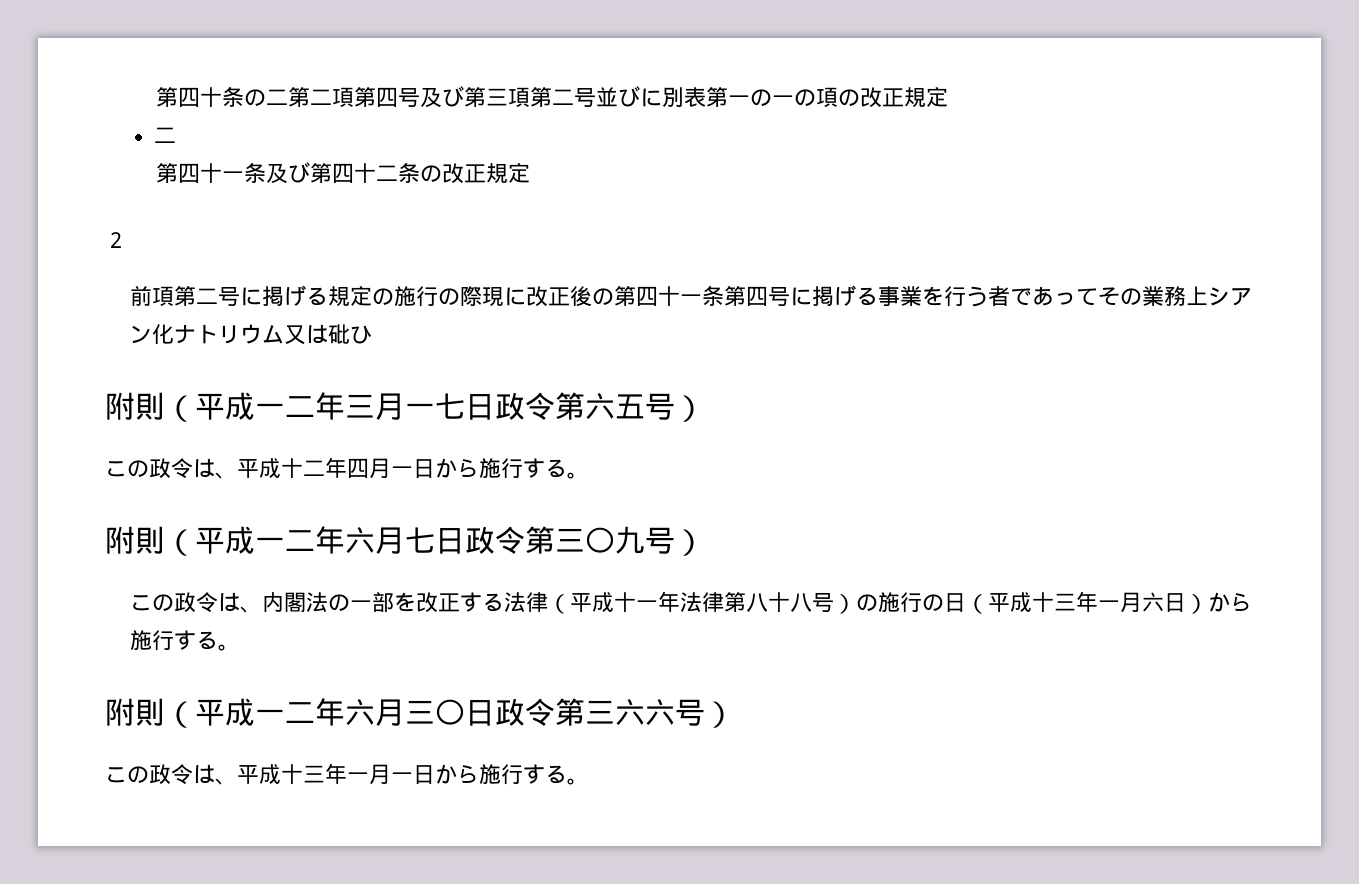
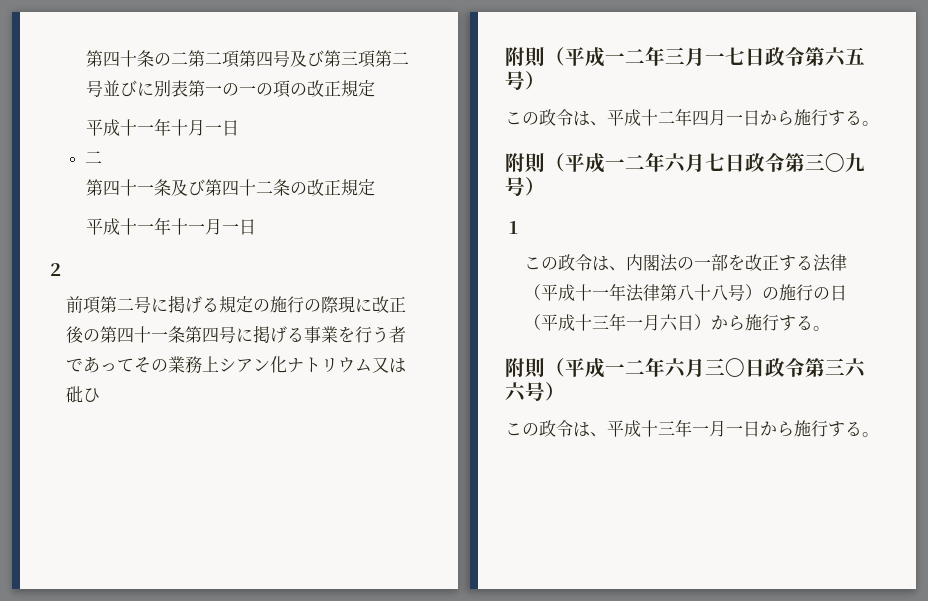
+ 平成十一年十月一日
+ 平成十一年十一月一日
+ １

